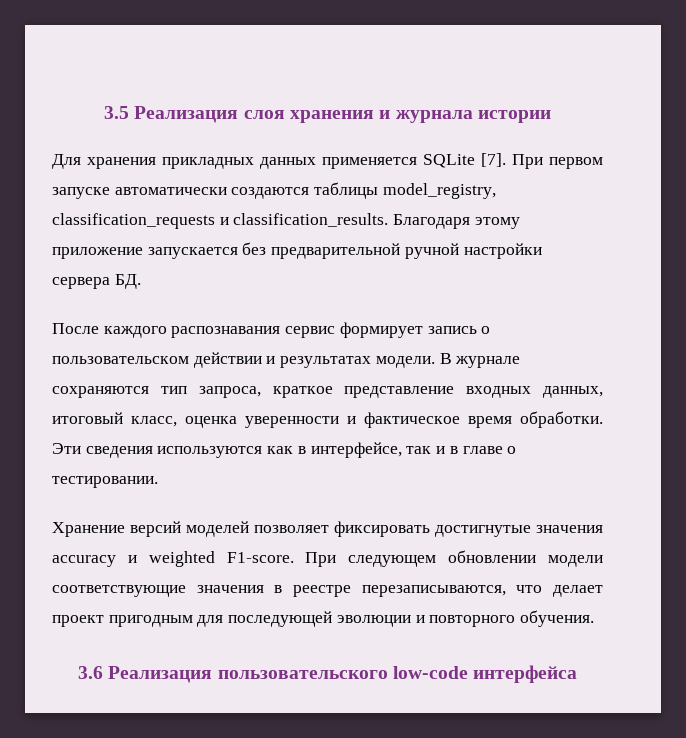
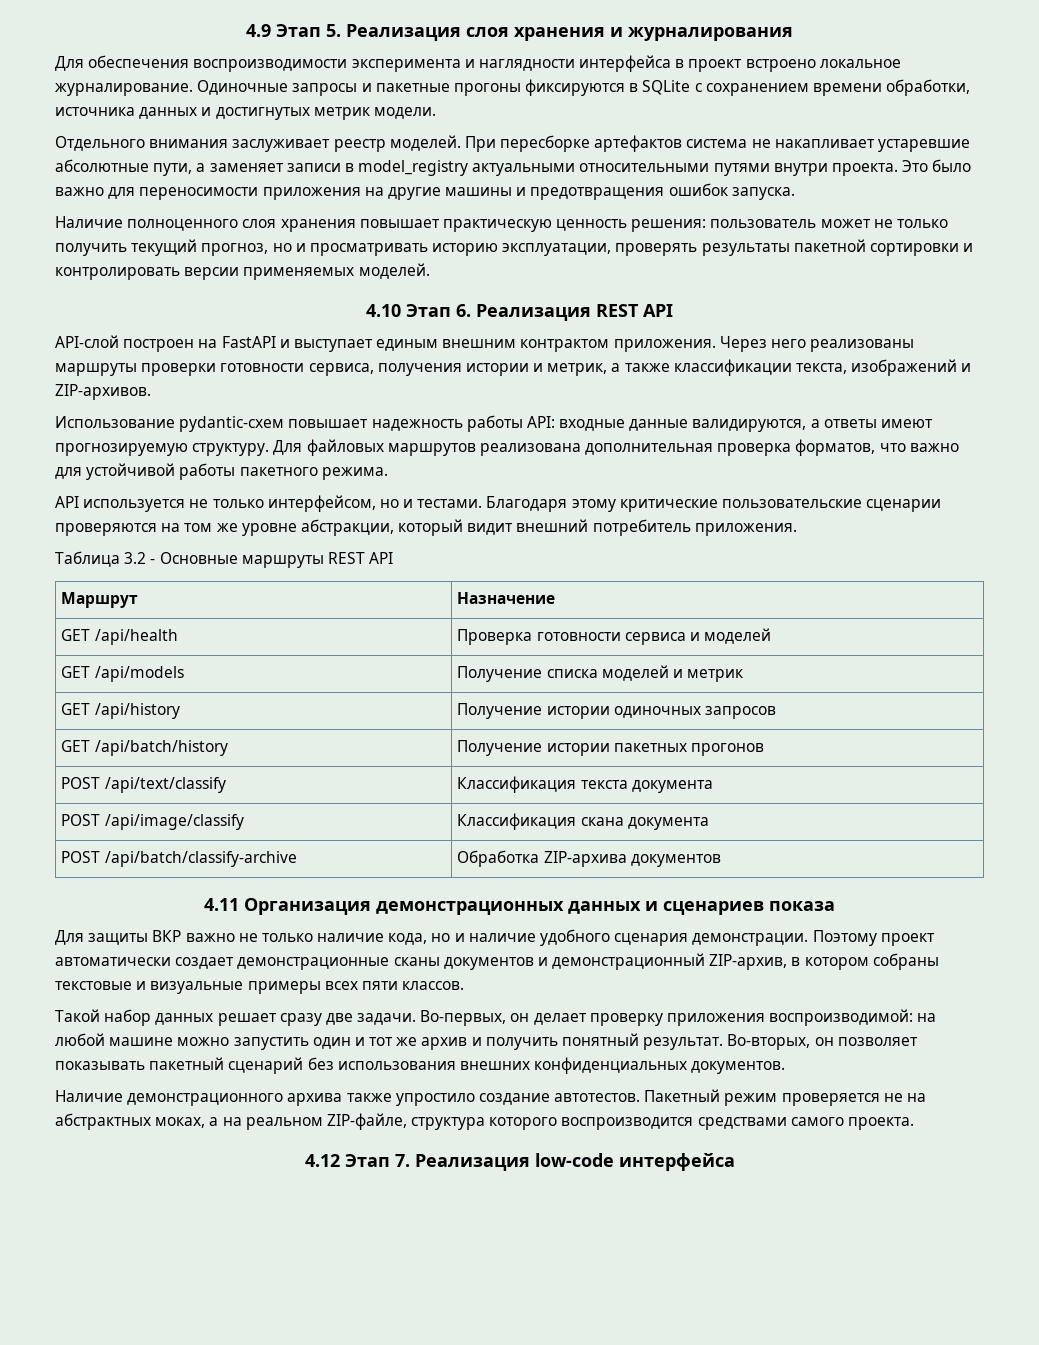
- 3.5 Реализация слоя хранения и журнала истории
- Для хранения прикладных данных применяется SQLite [7]. При первом запуске автоматически создаются таблицы model_registry, classification_requests и classification_results. Благодаря этому приложение запускается без предварительной ручной настройки сервера БД.
- После каждого распознавания сервис формирует запись о пользовательском действии и результатах модели. В журнале сохраняются тип запроса, краткое представление входных данных, итоговый класс, оценка уверенности и фактическое время обработки. Эти сведения используются как в интерфейсе, так и в главе о тестировании.
- Хранение версий моделей позволяет фиксировать достигнутые значения accuracy и weighted F1-score. При следующем обновлении модели соответствующие значения в реестре перезаписываются, что делает проект пригодным для последующей эволюции и повторного обучения.
- 3.6 Реализация пользовательского low-code интерфейса
+ 4.9 Этап 5. Реализация слоя хранения и журналирования
+ Для обеспечения воспроизводимости эксперимента и наглядности интерфейса в проект встроено локальное журналирование. Одиночные запросы и пакетные прогоны фиксируются в SQLite с сохранением времени обработки, источника данных и достигнутых метрик модели.
+ Отдельного внимания заслуживает реестр моделей. При пересборке артефактов система не накапливает устаревшие абсолютные пути, а заменяет записи в model_registry актуальными относительными путями внутри проекта. Это было важно для переносимости приложения на другие машины и предотвращения ошибок запуска.
+ Наличие полноценного слоя хранения повышает практическую ценность решения: пользователь может не только получить текущий прогноз, но и просматривать историю эксплуатации, проверять результаты пакетной сортировки и контролировать версии применяемых моделей.
+ 4.10 Этап 6. Реализация REST API
+ API-слой построен на FastAPI и выступает единым внешним контрактом приложения. Через него реализованы маршруты проверки готовности сервиса, получения истории и метрик, а также классификации текста, изображений и ZIP-архивов.
+ Использование pydantic-схем повышает надежность работы API: входные данные валидируются, а ответы имеют прогнозируемую структуру. Для файловых маршрутов реализована дополнительная проверка форматов, что важно для устойчивой работы пакетного режима.
+ API используется не только интерфейсом, но и тестами. Благодаря этому критические пользовательские сценарии проверяются на том же уровне абстракции, который видит внешний потребитель приложения.
+ Таблица 3.2 - Основные маршруты REST API
+ Маршрут | Назначение
+ GET /api/health | Проверка готовности сервиса и моделей
+ GET /api/models | Получение списка моделей и метрик
+ GET /api/history | Получение истории одиночных запросов
+ GET /api/batch/history | Получение истории пакетных прогонов
+ POST /api/text/classify | Классификация текста документа
+ POST /api/image/classify | Классификация скана документа
+ POST /api/batch/classify-archive | Обработка ZIP-архива документов
+ 4.11 Организация демонстрационных данных и сценариев показа
+ Для защиты ВКР важно не только наличие кода, но и наличие удобного сценария демонстрации. Поэтому проект автоматически создает демонстрационные сканы документов и демонстрационный ZIP-архив, в котором собраны текстовые и визуальные примеры всех пяти классов.
+ Такой набор данных решает сразу две задачи. Во-первых, он делает проверку приложения воспроизводимой: на любой машине можно запустить один и тот же архив и получить понятный результат. Во-вторых, он позволяет показывать пакетный сценарий без использования внешних конфиденциальных документов.
+ Наличие демонстрационного архива также упростило создание автотестов. Пакетный режим проверяется не на абстрактных моках, а на реальном ZIP-файле, структура которого воспроизводится средствами самого проекта.
+ 4.12 Этап 7. Реализация low-code интерфейса

